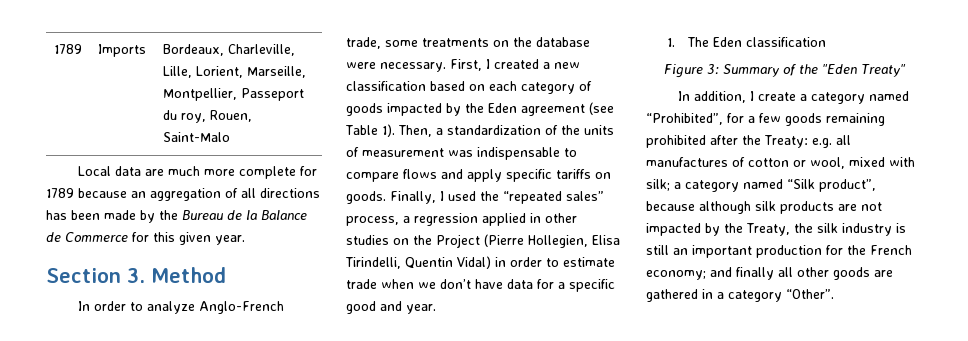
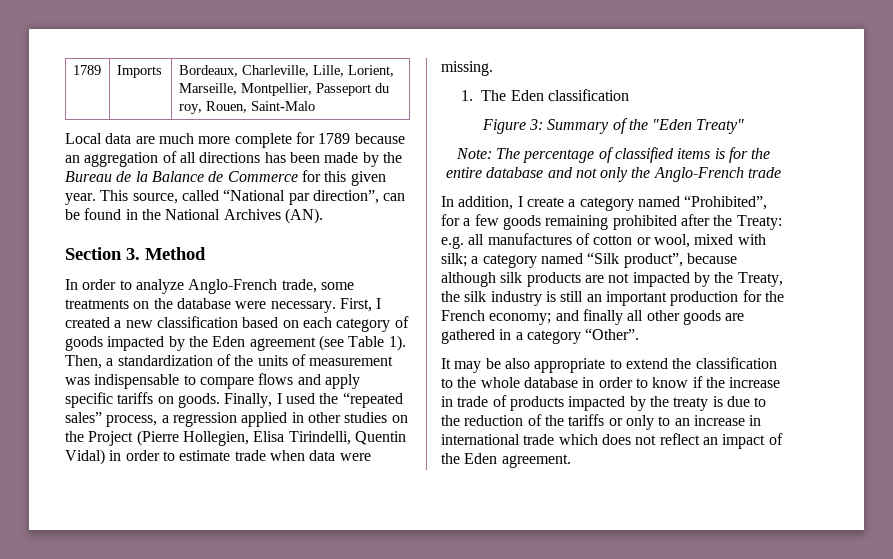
+ This source, called “National par direction”, can be found in the National Archives (AN).
- Finally, I used the “repeated sales” process, a regression applied in other studies on the Project (Pierre Hollegien, Elisa Tirindelli, Quentin Vidal) in order to estimate trade when we don’t have data for a specific good and year.
+ Finally, I used the “repeated sales” process, a regression applied in other studies on the Project (Pierre Hollegien, Elisa Tirindelli, Quentin Vidal) in order to estimate trade when data were missing.
+ Note: The percentage of classified items is for the entire database and not only the Anglo-French trade
+ It may be also appropriate to extend the classification to the whole database in order to know if the increase in trade of products impacted by the treaty is due to the reduction of the tariffs or only to an increase in international trade which does not reflect an impact of the Eden agreement.

